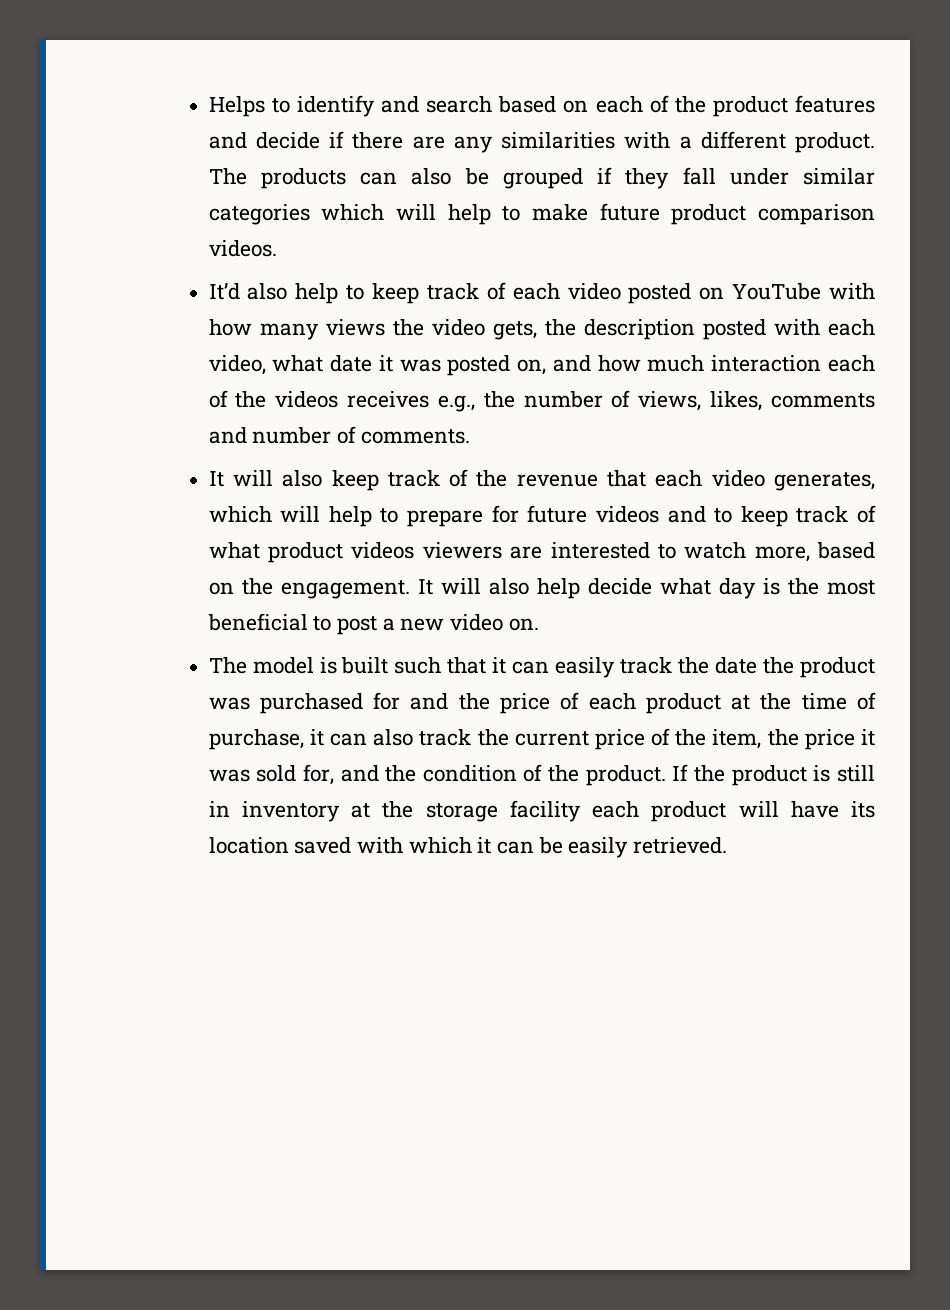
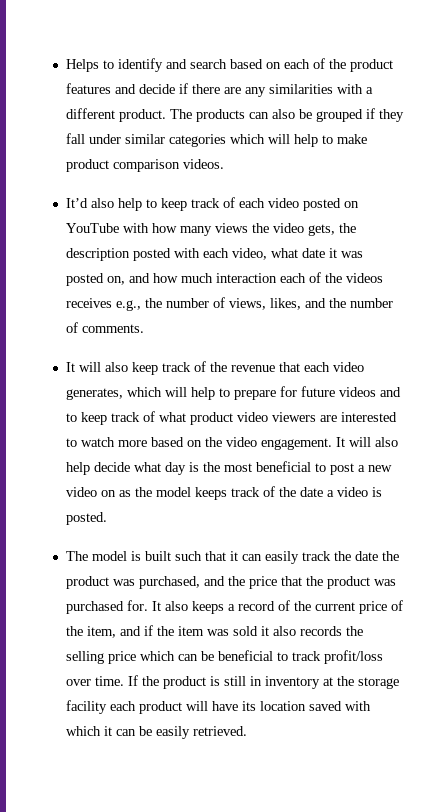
- The products can also be grouped if they fall under similar categories which will help to make future product comparison videos.
+ The products can also be grouped if they fall under similar categories which will help to make product comparison videos.
- It’d also help to keep track of each video posted on YouTube with how many views the video gets, the description posted with each video, what date it was posted on, and how much interaction each of the videos receives e.g., the number of views, likes, comments and number of comments.
+ It’d also help to keep track of each video posted on YouTube with how many views the video gets, the description posted with each video, what date it was posted on, and how much interaction each of the videos receives e.g., the number of views, likes, and the number of comments.
- It will also keep track of the revenue that each video generates, which will help to prepare for future videos and to keep track of what product videos viewers are interested to watch more, based on the engagement.
+ It will also keep track of the revenue that each video generates, which will help to prepare for future videos and to keep track of what product video viewers are interested to watch more based on the video engagement.
- It will also help decide what day is the most beneficial to post a new video on.
+ It will also help decide what day is the most beneficial to post a new video on as the model keeps track of the date a video is posted.
- The model is built such that it can easily track the date the product was purchased for and the price of each product at the time of purchase, it can also track the current price of the item, the price it was sold for, and the condition of the product.
+ The model is built such that it can easily track the date the product was purchased, and the price that the product was purchased for. It also keeps a record of the current price of the item, and if the item was sold it also records the selling price which can be beneficial to track profit/loss over time.

